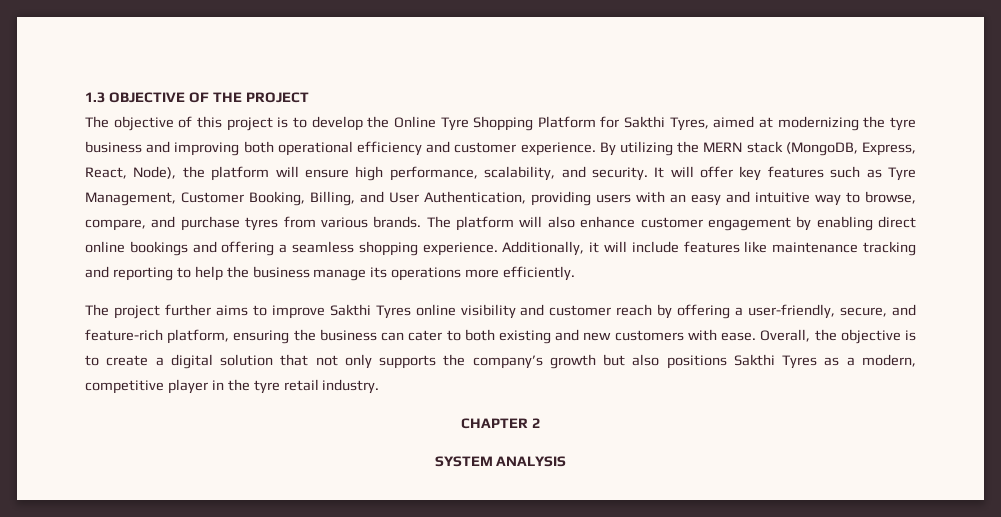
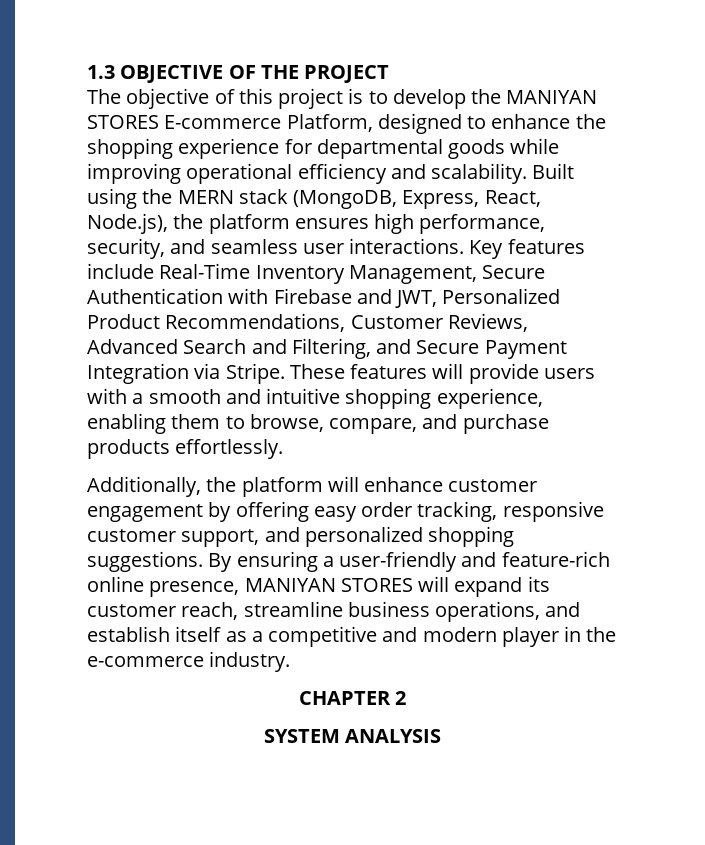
- The objective of this project is to develop the Online Tyre Shopping Platform for Sakthi Tyres, aimed at modernizing the tyre business and improving both operational efficiency and customer experience. By utilizing the MERN stack (MongoDB, Express, React, Node), the platform will ensure high performance, scalability, and security. It will offer key features such as Tyre Management, Customer Booking, Billing, and User Authentication, providing users with an easy and intuitive way to browse, compare, and purchase tyres from various brands. The platform will also enhance customer engagement by enabling direct online bookings and offering a seamless shopping experience. Additionally, it will include features like maintenance tracking and reporting to help the business manage its operations more efficiently.
- The project further aims to improve Sakthi Tyres online visibility and customer reach by offering a user-friendly, secure, and feature-rich platform, ensuring the business can cater to both existing and new customers with ease. Overall, the objective is to create a digital solution that not only supports the company’s growth but also positions Sakthi Tyres as a modern, competitive player in the tyre retail industry.
+ The objective of this project is to develop the MANIYAN STORES E-commerce Platform, designed to enhance the shopping experience for departmental goods while improving operational efficiency and scalability. Built using the MERN stack (MongoDB, Express, React, Node.js), the platform ensures high performance, security, and seamless user interactions. Key features include Real-Time Inventory Management, Secure Authentication with Firebase and JWT, Personalized Product Recommendations, Customer Reviews, Advanced Search and Filtering, and Secure Payment Integration via Stripe. These features will provide users with a smooth and intuitive shopping experience, enabling them to browse, compare, and purchase products effortlessly.
+ Additionally, the platform will enhance customer engagement by offering easy order tracking, responsive customer support, and personalized shopping suggestions. By ensuring a user-friendly and feature-rich online presence, MANIYAN STORES will expand its customer reach, streamline business operations, and establish itself as a competitive and modern player in the e-commerce industry.

